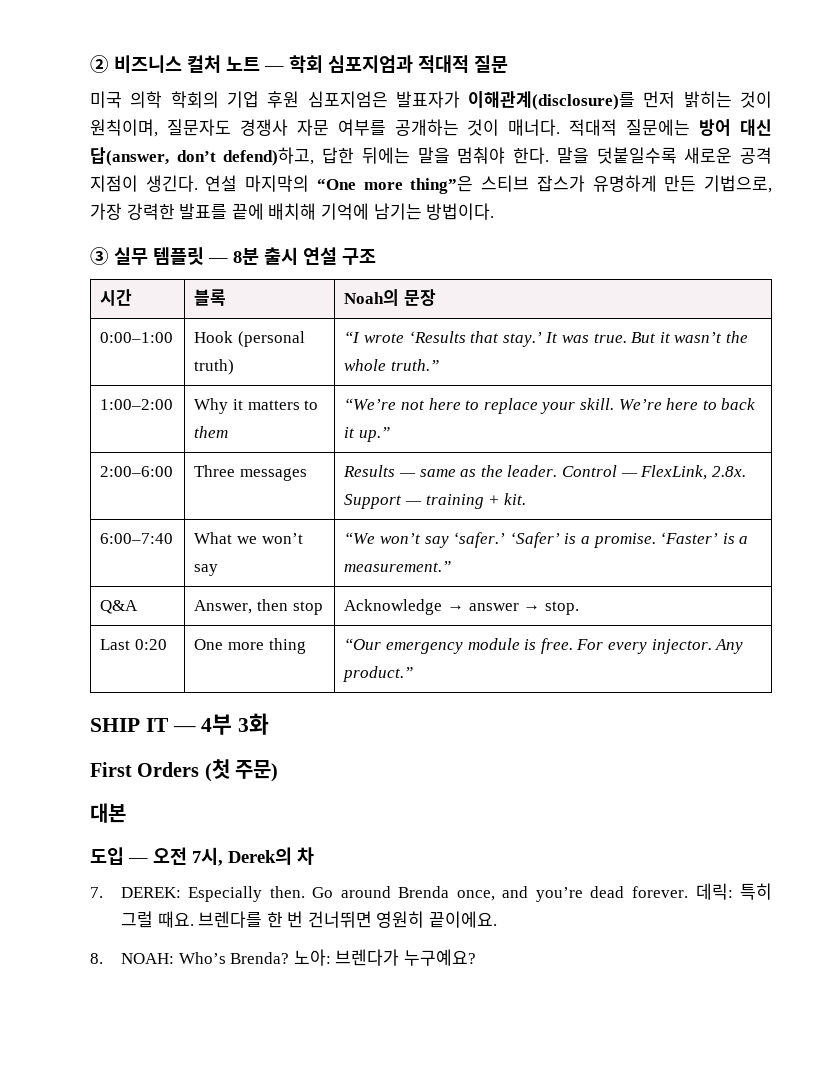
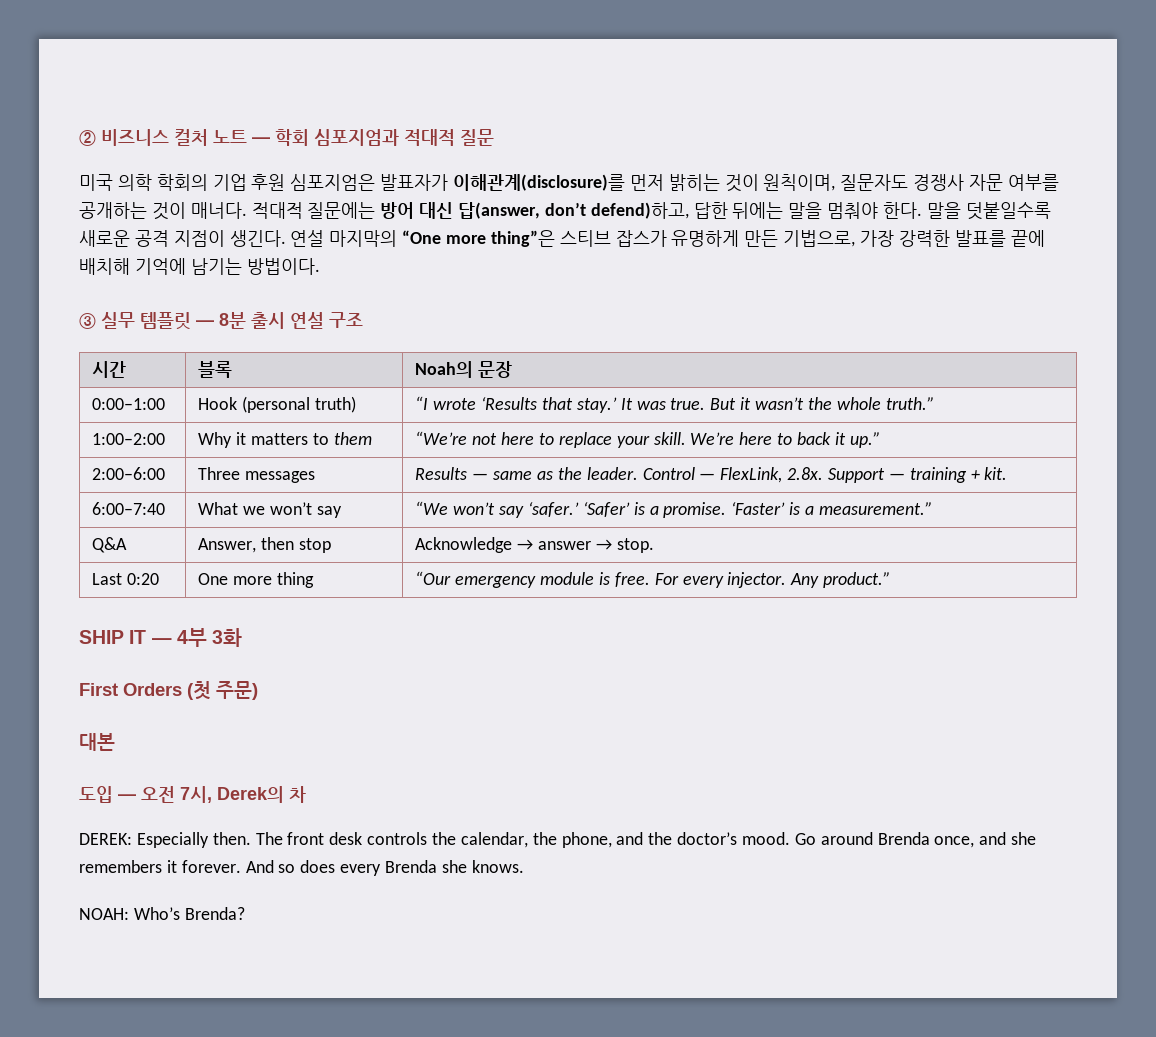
- 7. DEREK: Especially then.
+ DEREK: Especially then.
+ The front desk controls the calendar, the phone, and the doctor’s mood.
- Go around Brenda once, and you’re dead forever. 데릭: 특히 그럴 때요. 브렌다를 한 번 건너뛰면 영원히 끝이에요.
- 8. NOAH: Who’s Brenda? 노아: 브렌다가 누구예요?
+ Go around Brenda once, and she remembers it forever. And so does every Brenda she knows.
+ NOAH: Who’s Brenda?

